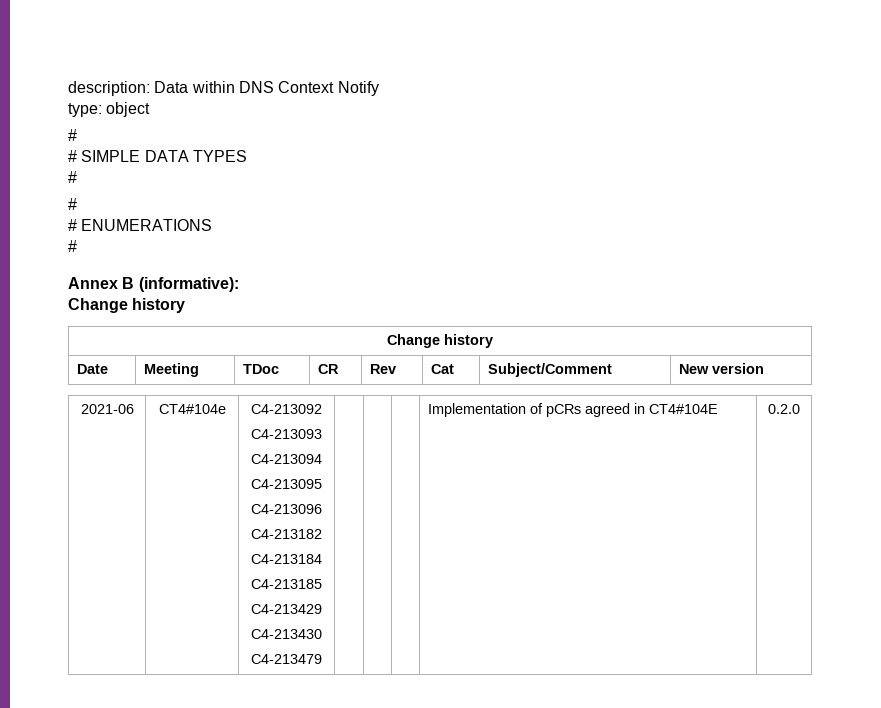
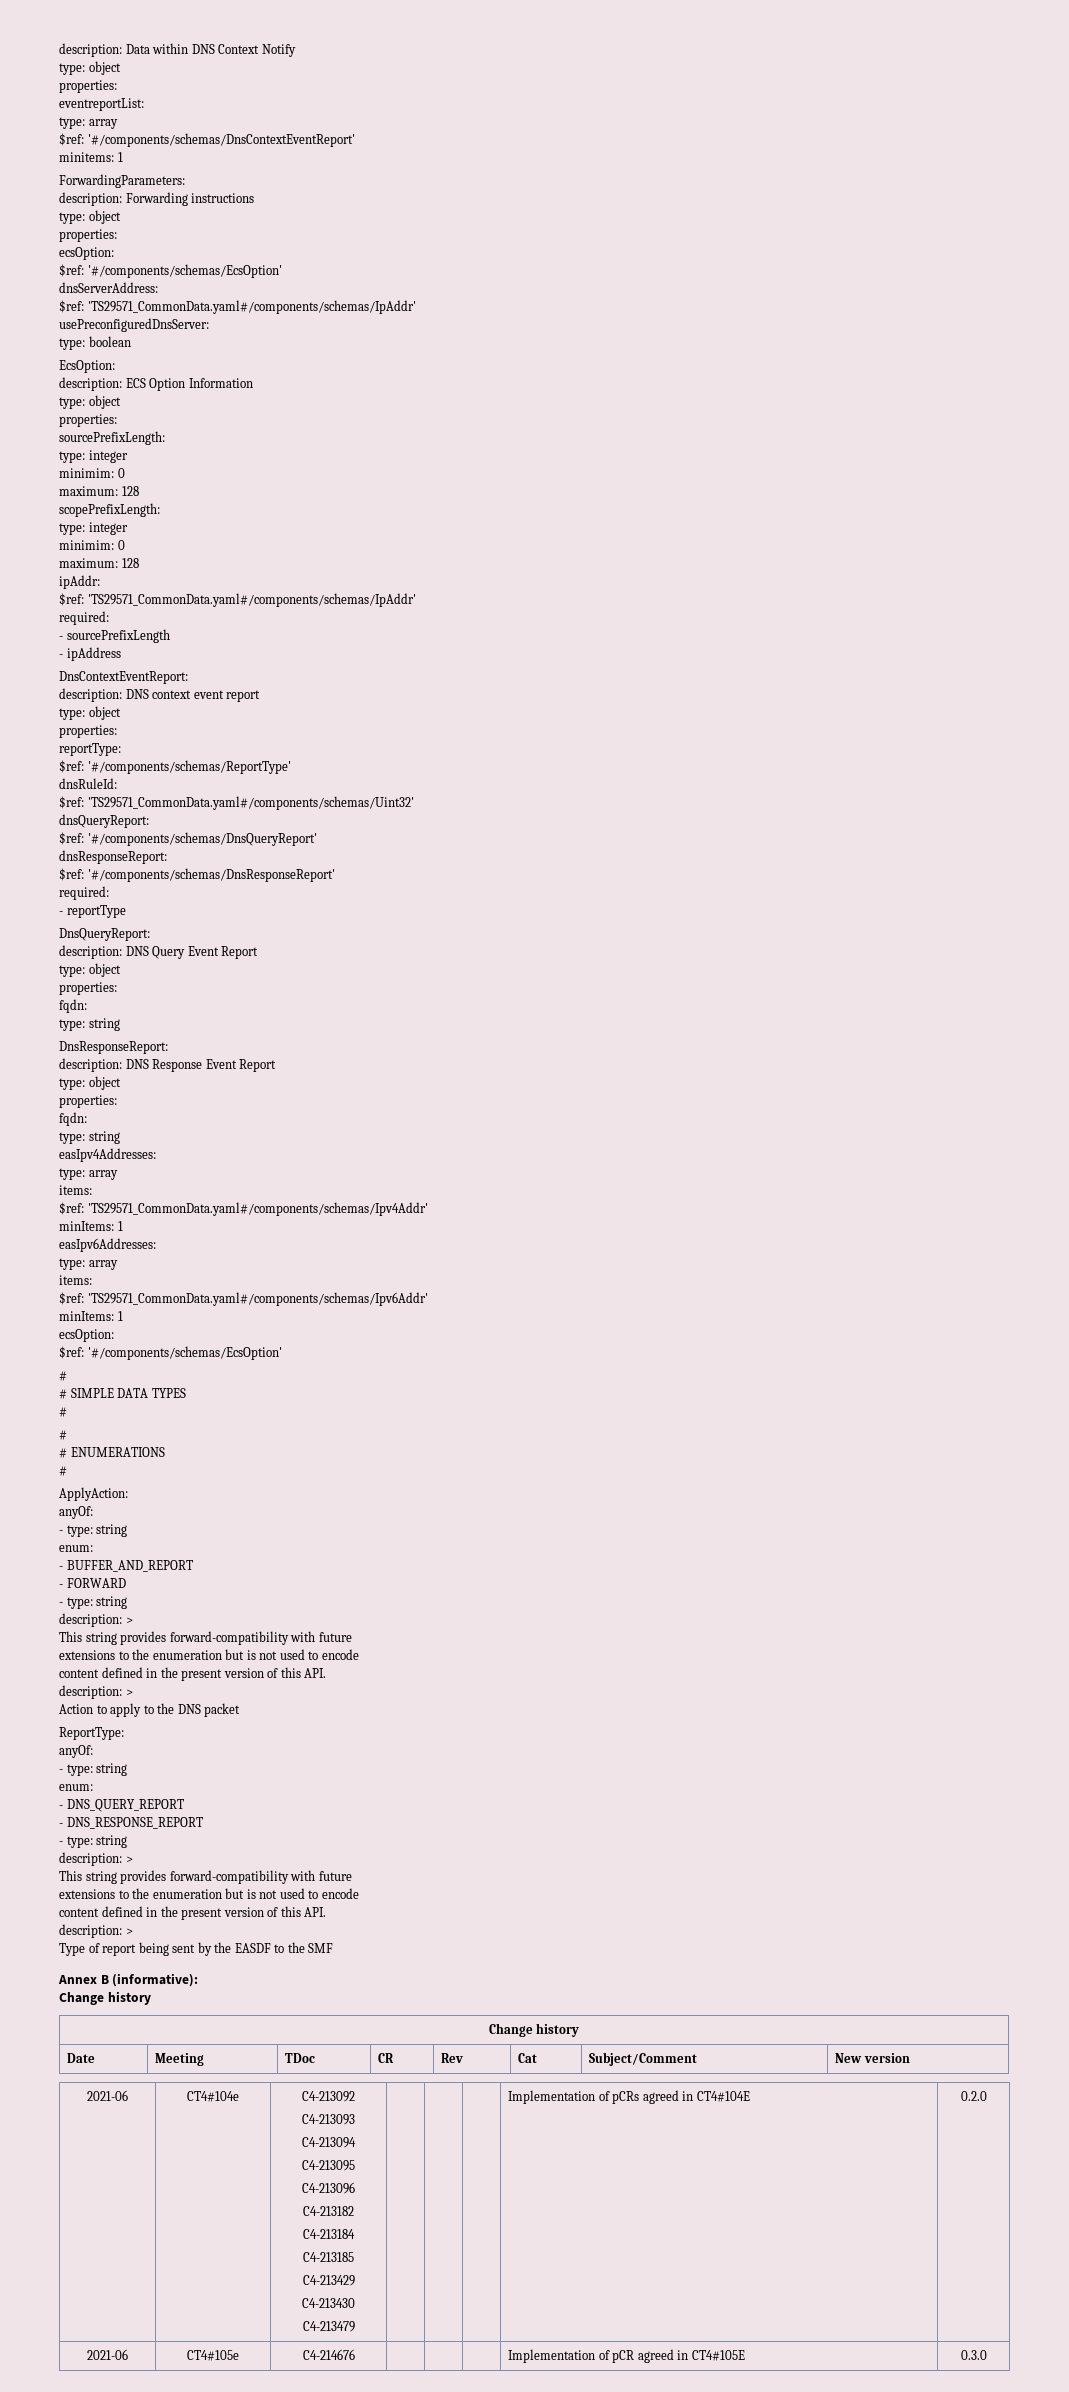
  description: Data within DNS Context Notify
  type: object
+ properties:
+ eventreportList:
+ type: array
+ $ref: '#/components/schemas/DnsContextEventReport'
+ minitems: 1
+ ForwardingParameters:
+ description: Forwarding instructions
+ type: object
+ properties:
+ ecsOption:
+ $ref: '#/components/schemas/EcsOption'
+ dnsServerAddress:
+ $ref: 'TS29571_CommonData.yaml#/components/schemas/IpAddr'
+ usePreconfiguredDnsServer:
+ type: boolean
+ EcsOption:
+ description: ECS Option Information
+ type: object
+ properties:
+ sourcePrefixLength:
+ type: integer
+ minimim: 0
+ maximum: 128
+ scopePrefixLength:
+ type: integer
+ minimim: 0
+ maximum: 128
+ ipAddr:
+ $ref: 'TS29571_CommonData.yaml#/components/schemas/IpAddr'
+ required:
+ - sourcePrefixLength
+ - ipAddress
+ DnsContextEventReport:
+ description: DNS context event report
+ type: object
+ properties:
+ reportType:
+ $ref: '#/components/schemas/ReportType'
+ dnsRuleId:
+ $ref: 'TS29571_CommonData.yaml#/components/schemas/Uint32'
+ dnsQueryReport:
+ $ref: '#/components/schemas/DnsQueryReport'
+ dnsResponseReport:
+ $ref: '#/components/schemas/DnsResponseReport'
+ required:
+ - reportType
+ DnsQueryReport:
+ description: DNS Query Event Report
+ type: object
+ properties:
+ fqdn:
+ type: string
+ DnsResponseReport:
+ description: DNS Response Event Report
+ type: object
+ properties:
+ fqdn:
+ type: string
+ easIpv4Addresses:
+ type: array
+ items:
+ $ref: 'TS29571_CommonData.yaml#/components/schemas/Ipv4Addr'
+ minItems: 1
+ easIpv6Addresses:
+ type: array
+ items:
+ $ref: 'TS29571_CommonData.yaml#/components/schemas/Ipv6Addr'
+ minItems: 1
+ ecsOption:
+ $ref: '#/components/schemas/EcsOption'
+ ApplyAction:
+ anyOf:
+ - type: string
+ enum:
+ - BUFFER_AND_REPORT
+ - FORWARD
+ - type: string
+ description: >
+ This string provides forward-compatibility with future
+ extensions to the enumeration but is not used to encode
+ content defined in the present version of this API.
+ description: >
+ Action to apply to the DNS packet
+ ReportType:
+ anyOf:
+ - type: string
+ enum:
+ - DNS_QUERY_REPORT
+ - DNS_RESPONSE_REPORT
+ - type: string
+ description: >
+ This string provides forward-compatibility with future
+ extensions to the enumeration but is not used to encode
+ content defined in the present version of this API.
+ description: >
+ Type of report being sent by the EASDF to the SMF
+ 2021-06 | CT4#105e | C4-214676 | | | | Implementation of pCR agreed in CT4#105E | 0.3.0

